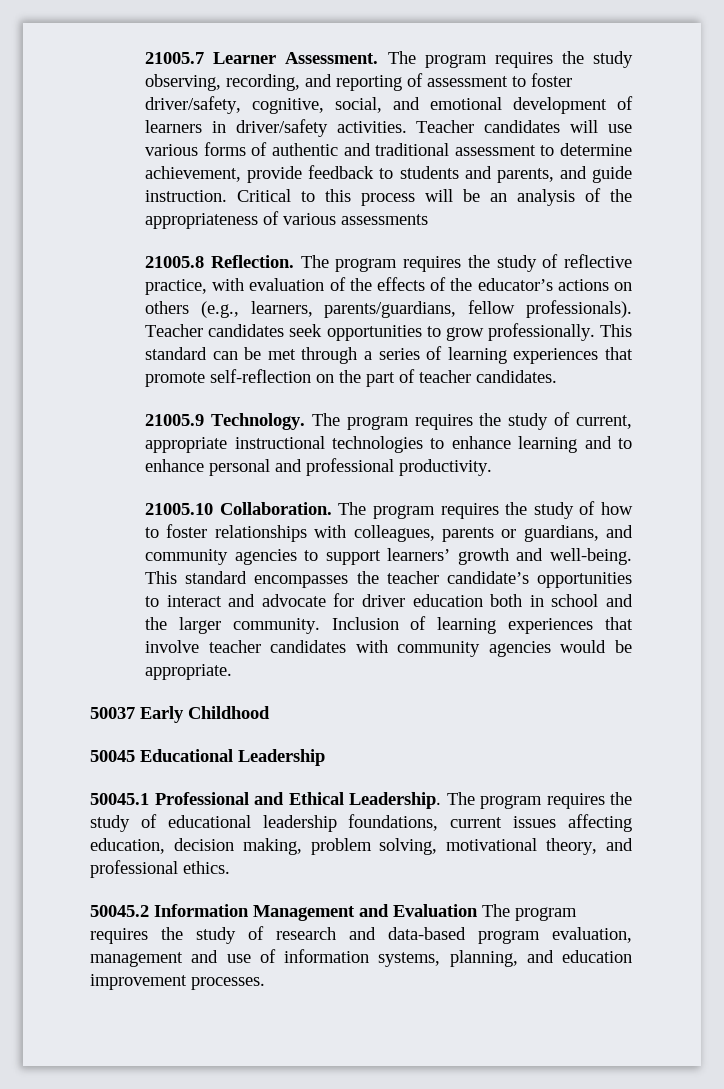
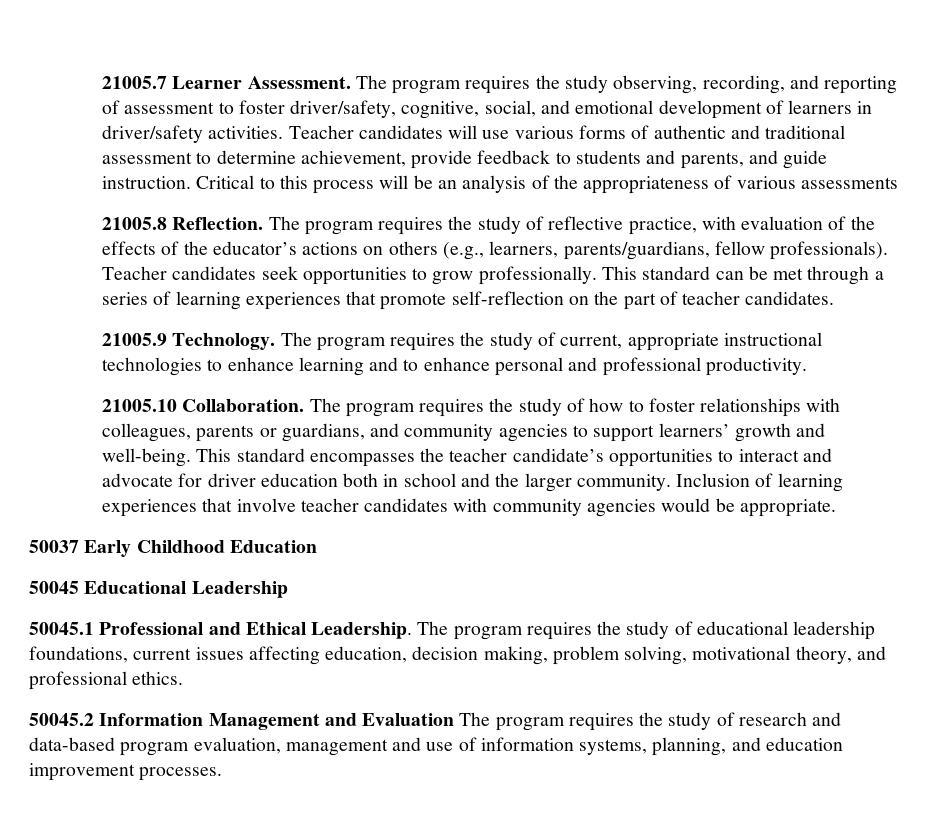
- 50037 Early Childhood
+ 50037 Early Childhood Education

